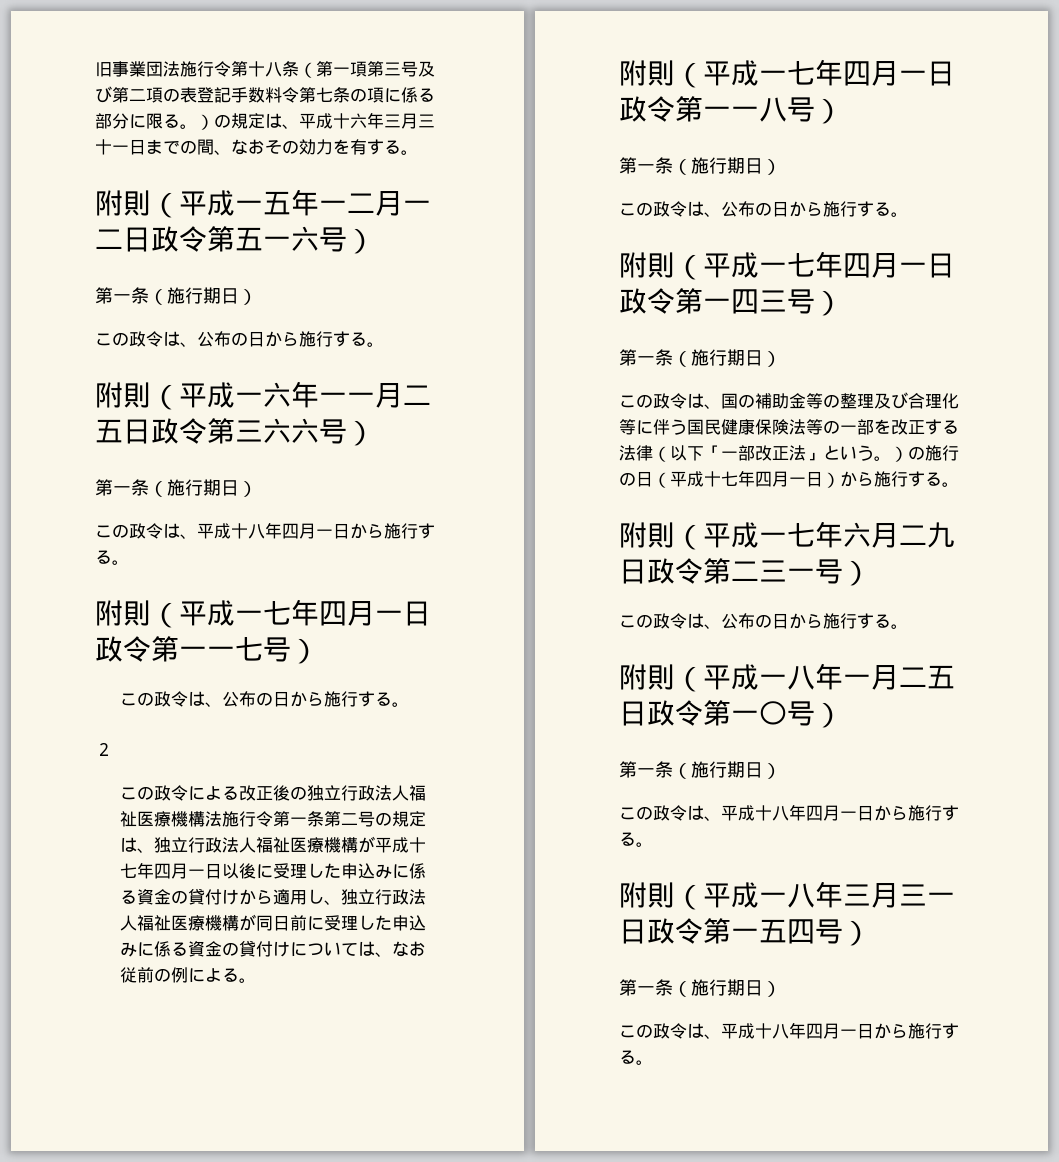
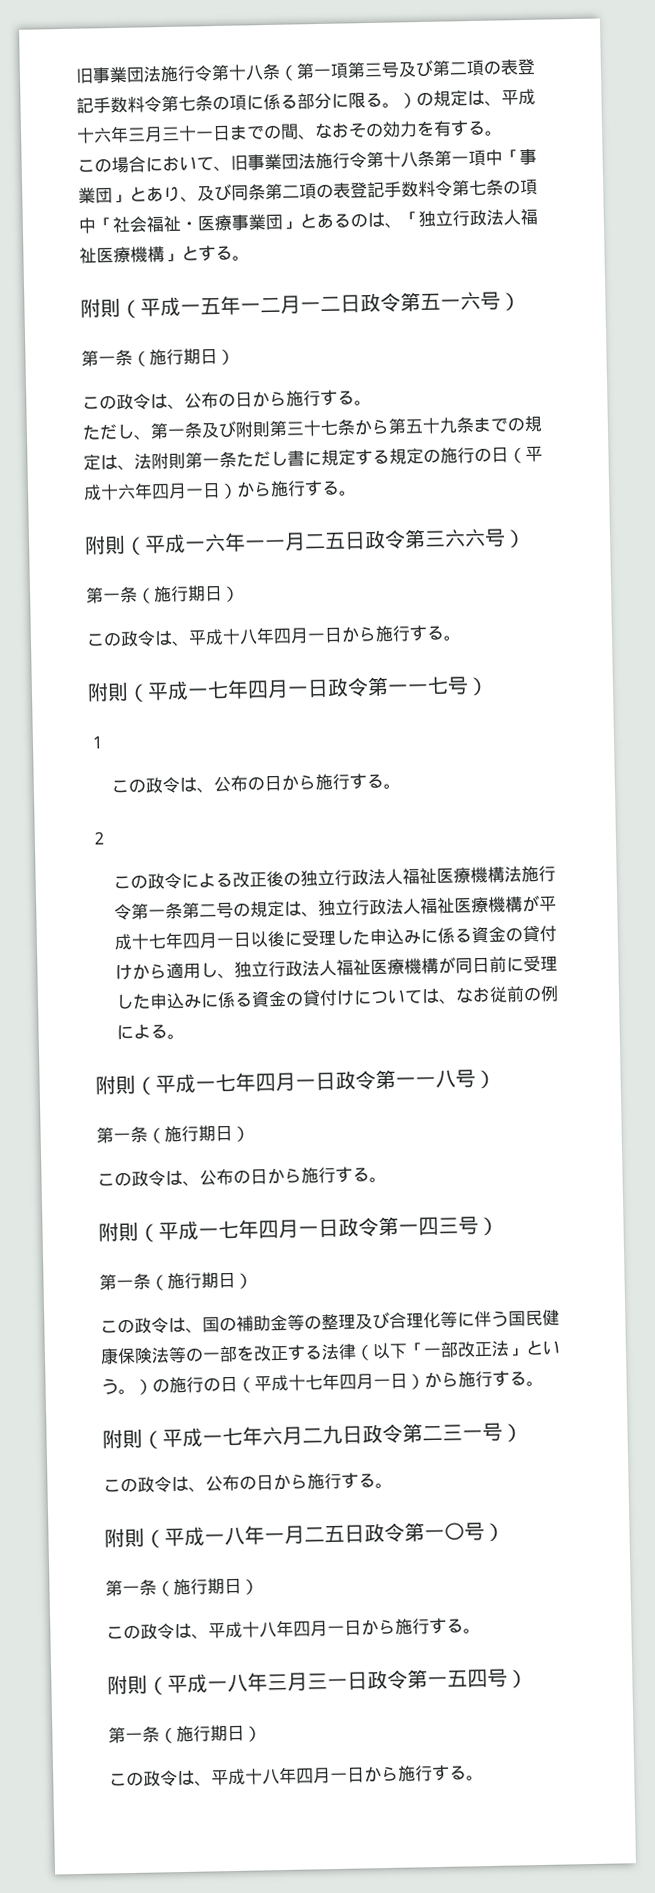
+ この場合において、旧事業団法施行令第十八条第一項中「事業団」とあり、及び同条第二項の表登記手数料令第七条の項中「社会福祉・医療事業団」とあるのは、「独立行政法人福祉医療機構」とする。
+ ただし、第一条及び附則第三十七条から第五十九条までの規定は、法附則第一条ただし書に規定する規定の施行の日（平成十六年四月一日）から施行する。
+ １

